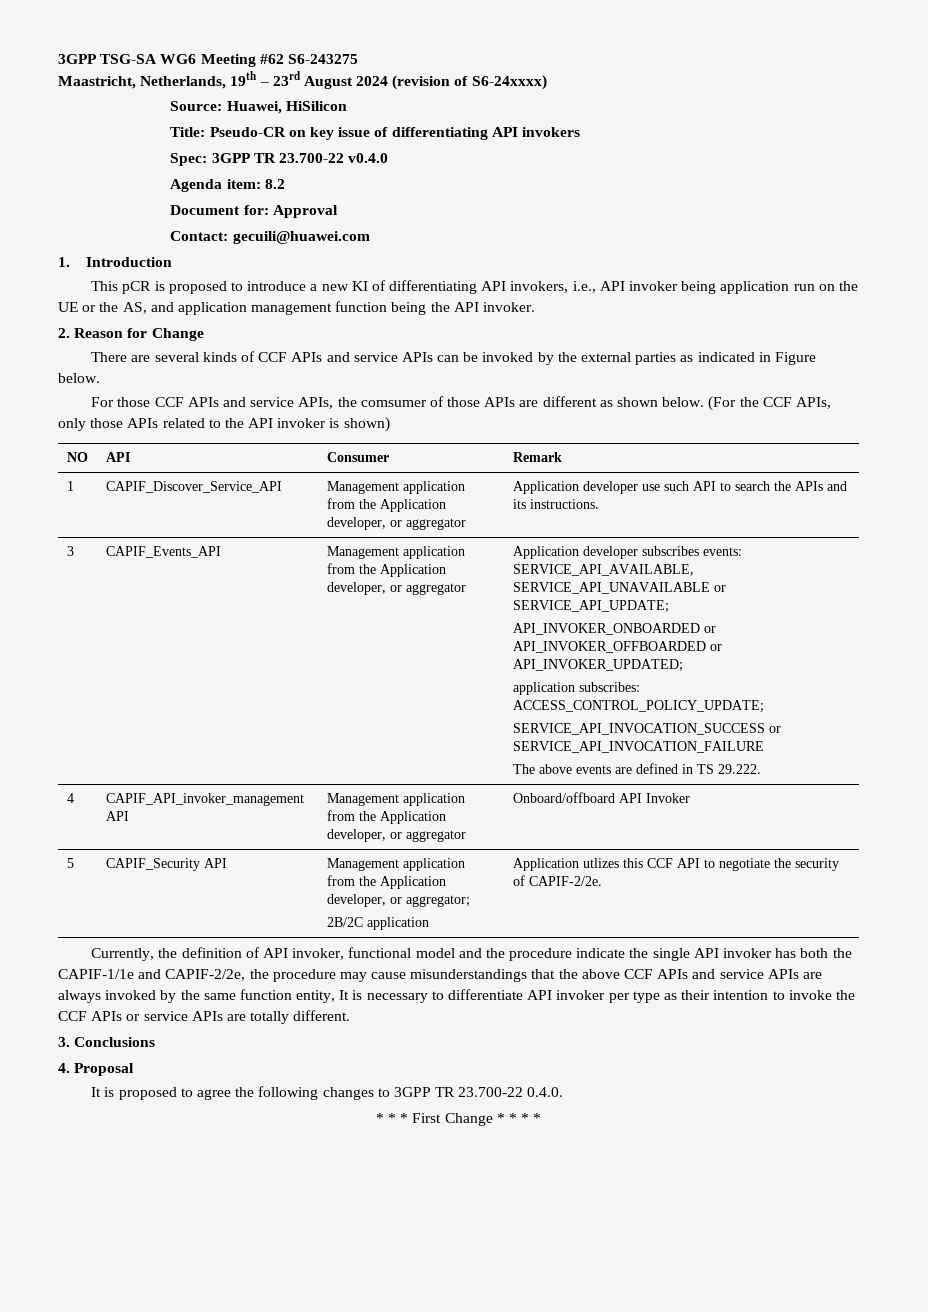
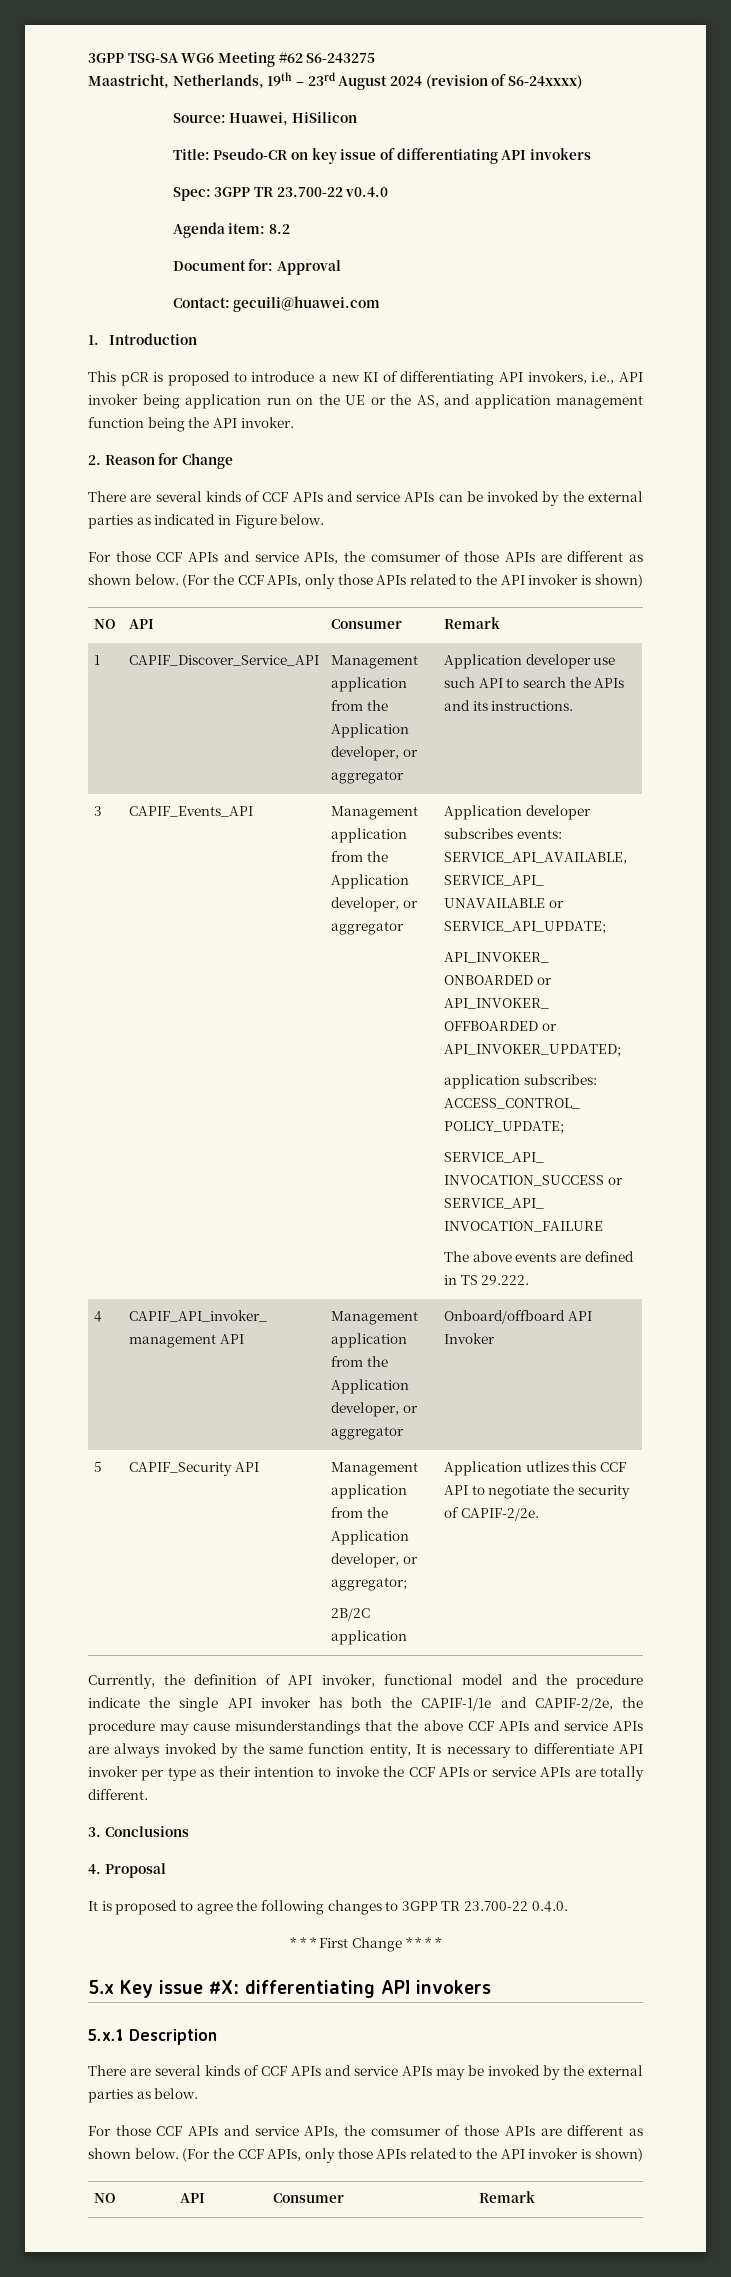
+ 5.x Key issue #X: differentiating API invokers
+ 5.x.1 Description
+ There are several kinds of CCF APIs and service APIs may be invoked by the external parties as below.
+ For those CCF APIs and service APIs, the comsumer of those APIs are different as shown below. (For the CCF APIs, only those APIs related to the API invoker is shown)
+ NO | API | Consumer | Remark

